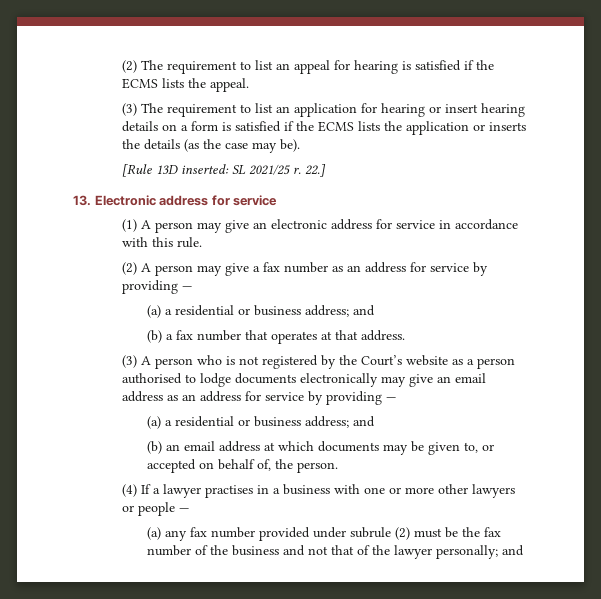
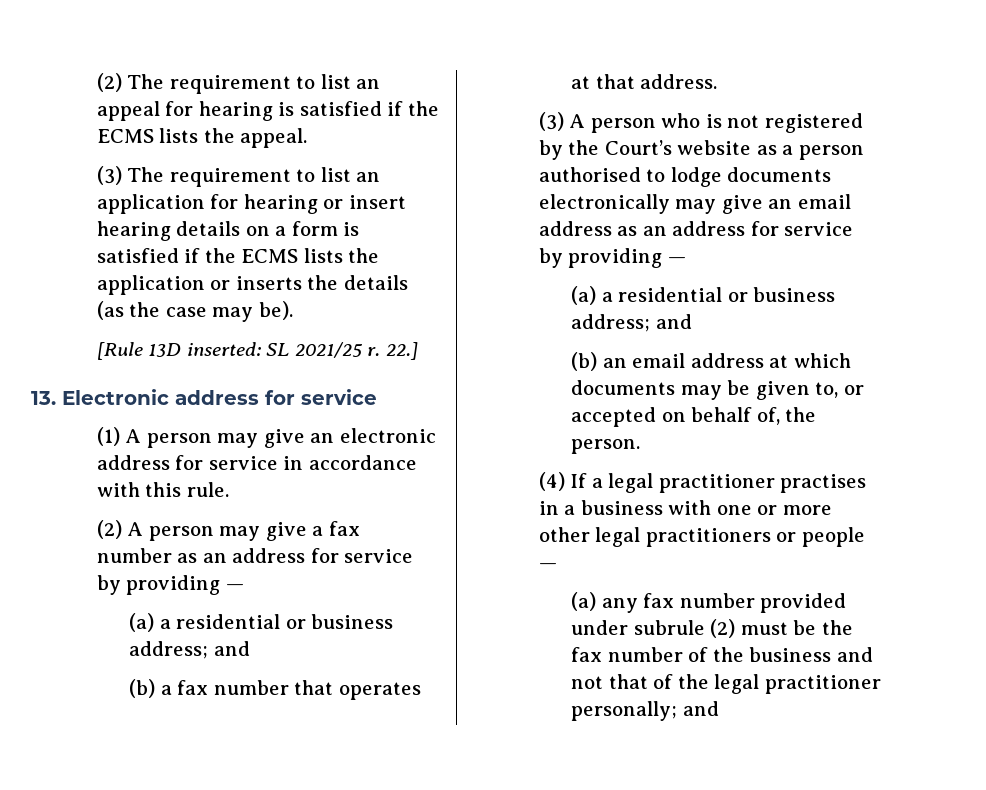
- (4) If a lawyer practises in a business with one or more other lawyers or people —
+ (4) If a legal practitioner practises in a business with one or more other legal practitioners or people —
- (a) any fax number provided under subrule (2) must be the fax number of the business and not that of the lawyer personally; and
+ (a) any fax number provided under subrule (2) must be the fax number of the business and not that of the legal practitioner personally; and

